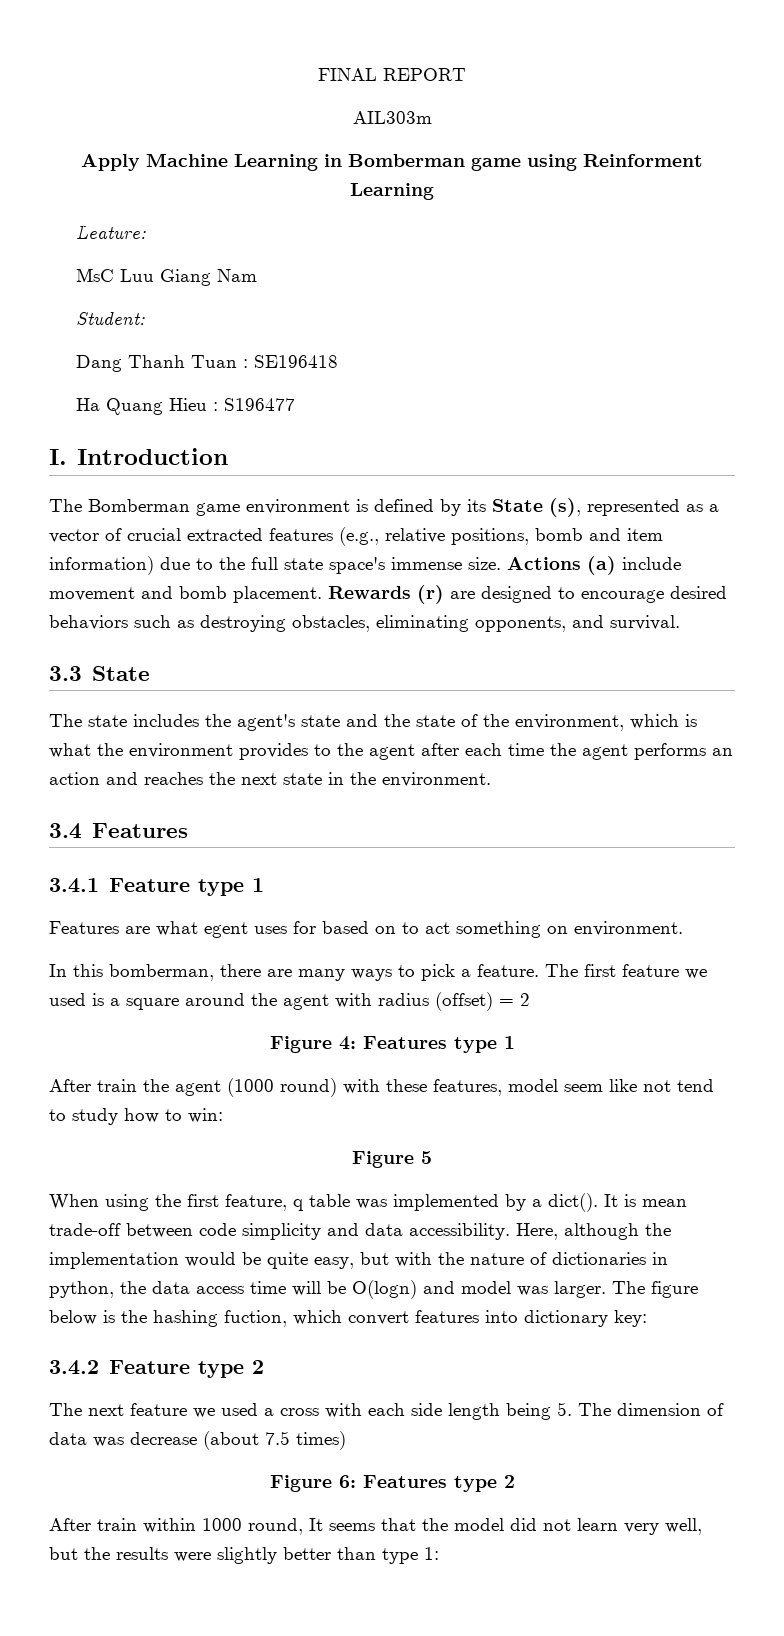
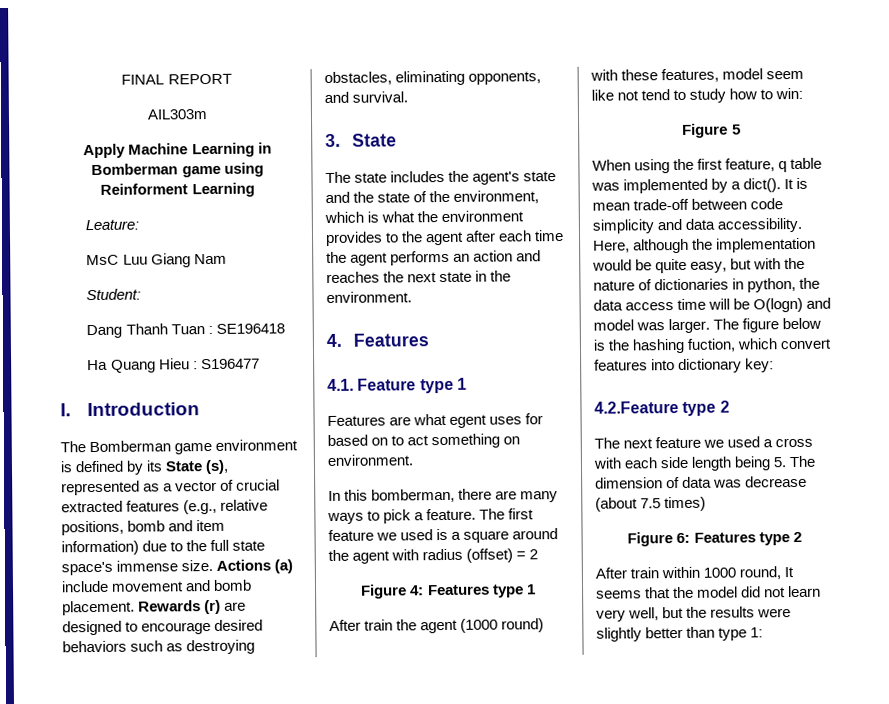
- 3.3 State
+ 3. State
- 3.4 Features
+ 4. Features
- 3.4.1 Feature type 1
+ 4.1. Feature type 1
- 3.4.2 Feature type 2
+ 4.2.Feature type 2

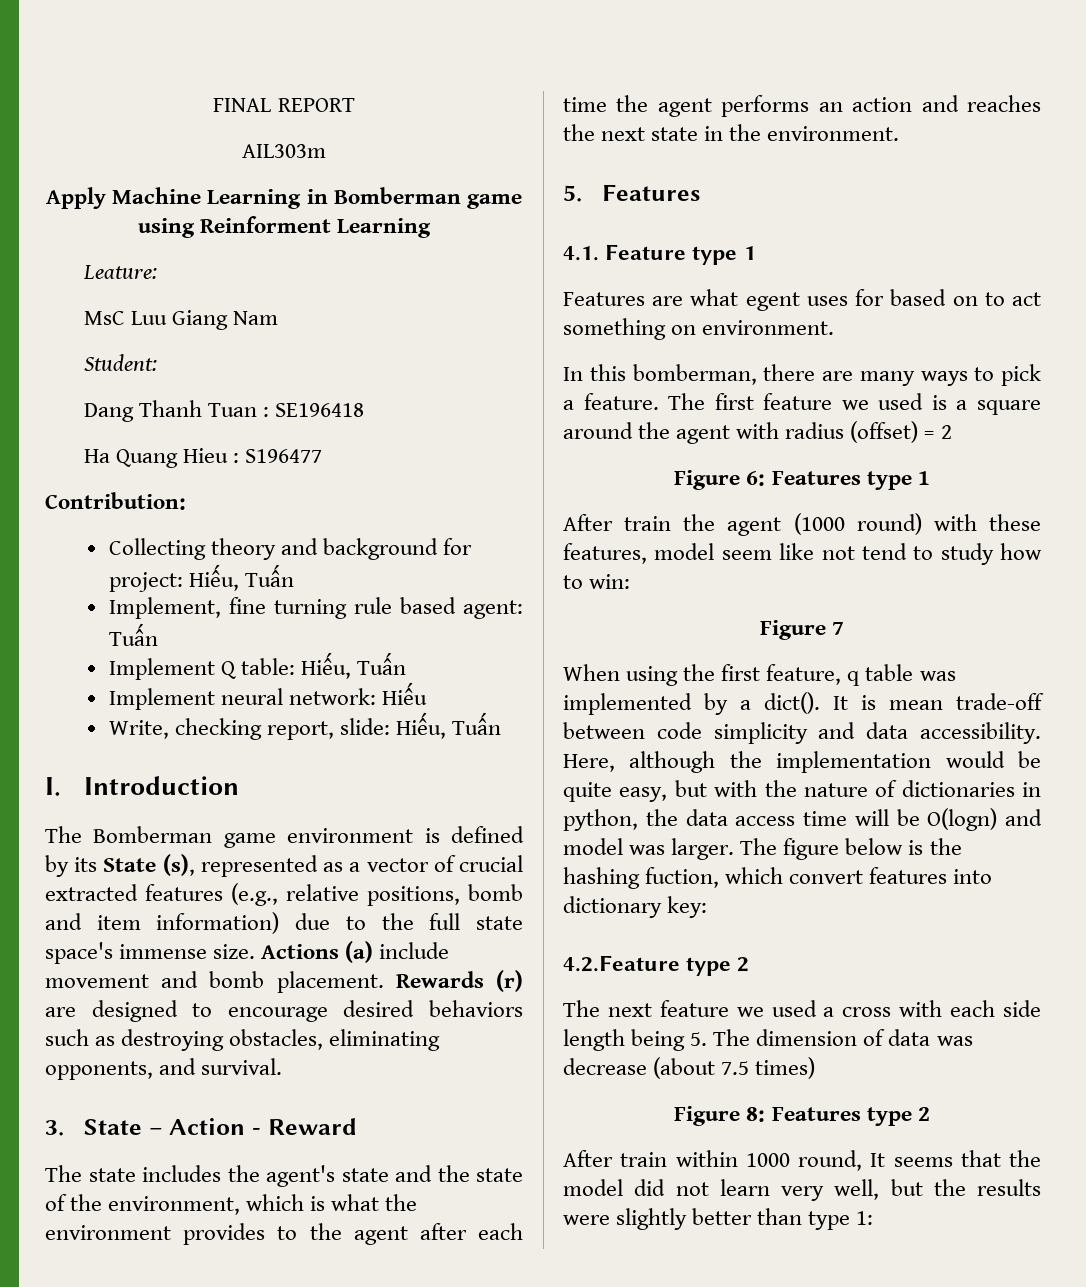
+ Contribution:
+ Collecting theory and background for project: Hiếu, Tuấn
+ Implement, fine turning rule based agent: Tuấn
+ Implement Q table: Hiếu, Tuấn
+ Implement neural network: Hiếu
+ Write, checking report, slide: Hiếu, Tuấn
- 3. State
+ 3. State – Action - Reward
- 4. Features
+ 5. Features
- Figure 4: Features type 1
+ Figure 6: Features type 1
- Figure 5
+ Figure 7
- Figure 6: Features type 2
+ Figure 8: Features type 2

